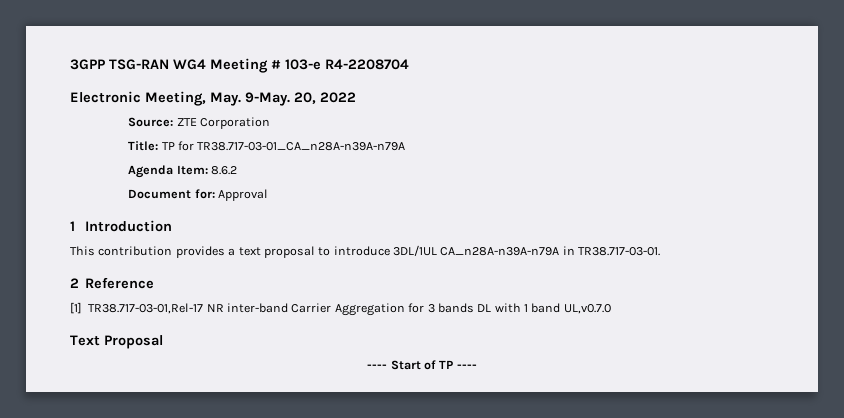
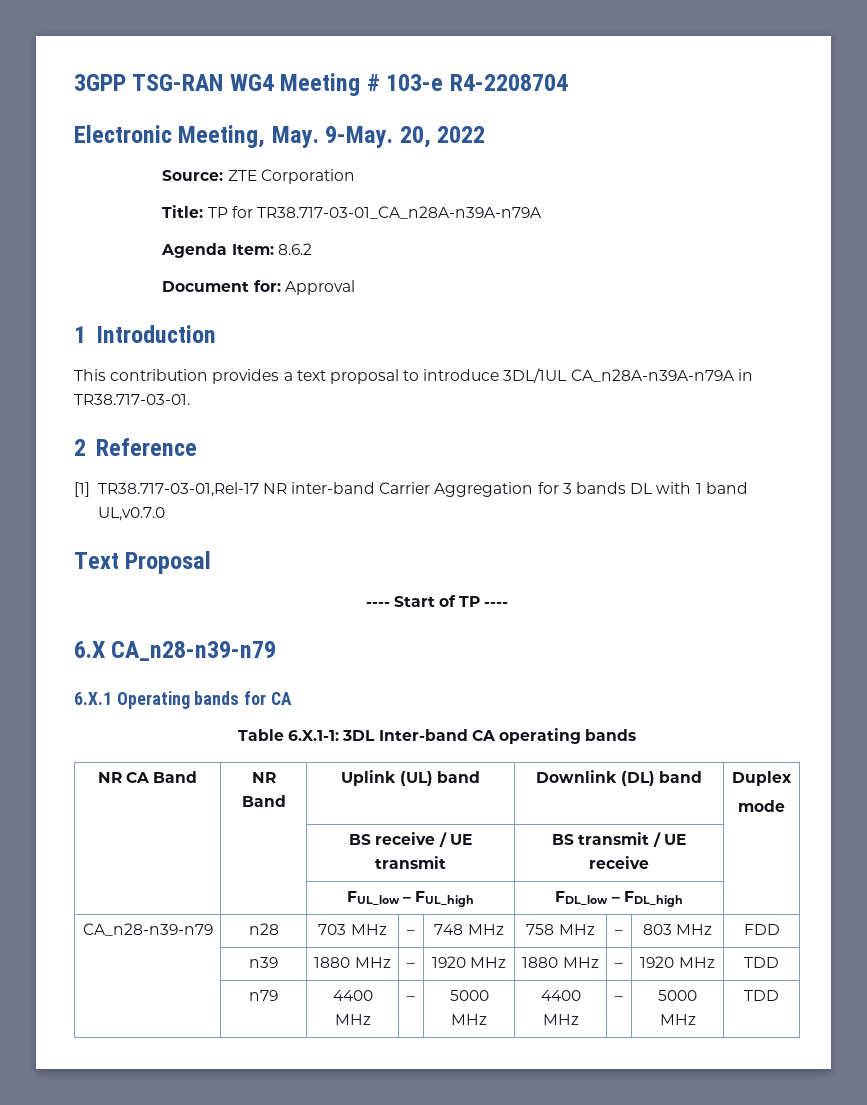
+ 6.X CA_n28-n39-n79
+ 6.X.1 Operating bands for CA
+ Table 6.X.1-1: 3DL Inter-band CA operating bands
+ NR CA Band | NR Band | Uplink (UL) band | Downlink (DL) band | Duplex
+ mode
+ | | BS receive / UE transmit | BS transmit / UE receive |
+ | | FUL_low – FUL_high | FDL_low – FDL_high |
+ CA_n28-n39-n79 | n28 | 703 MHz | – | 748 MHz | 758 MHz | – | 803 MHz | FDD
+ | n39 | 1880 MHz | – | 1920 MHz | 1880 MHz | – | 1920 MHz | TDD
+ | n79 | 4400 MHz | – | 5000 MHz | 4400 MHz | – | 5000 MHz | TDD

